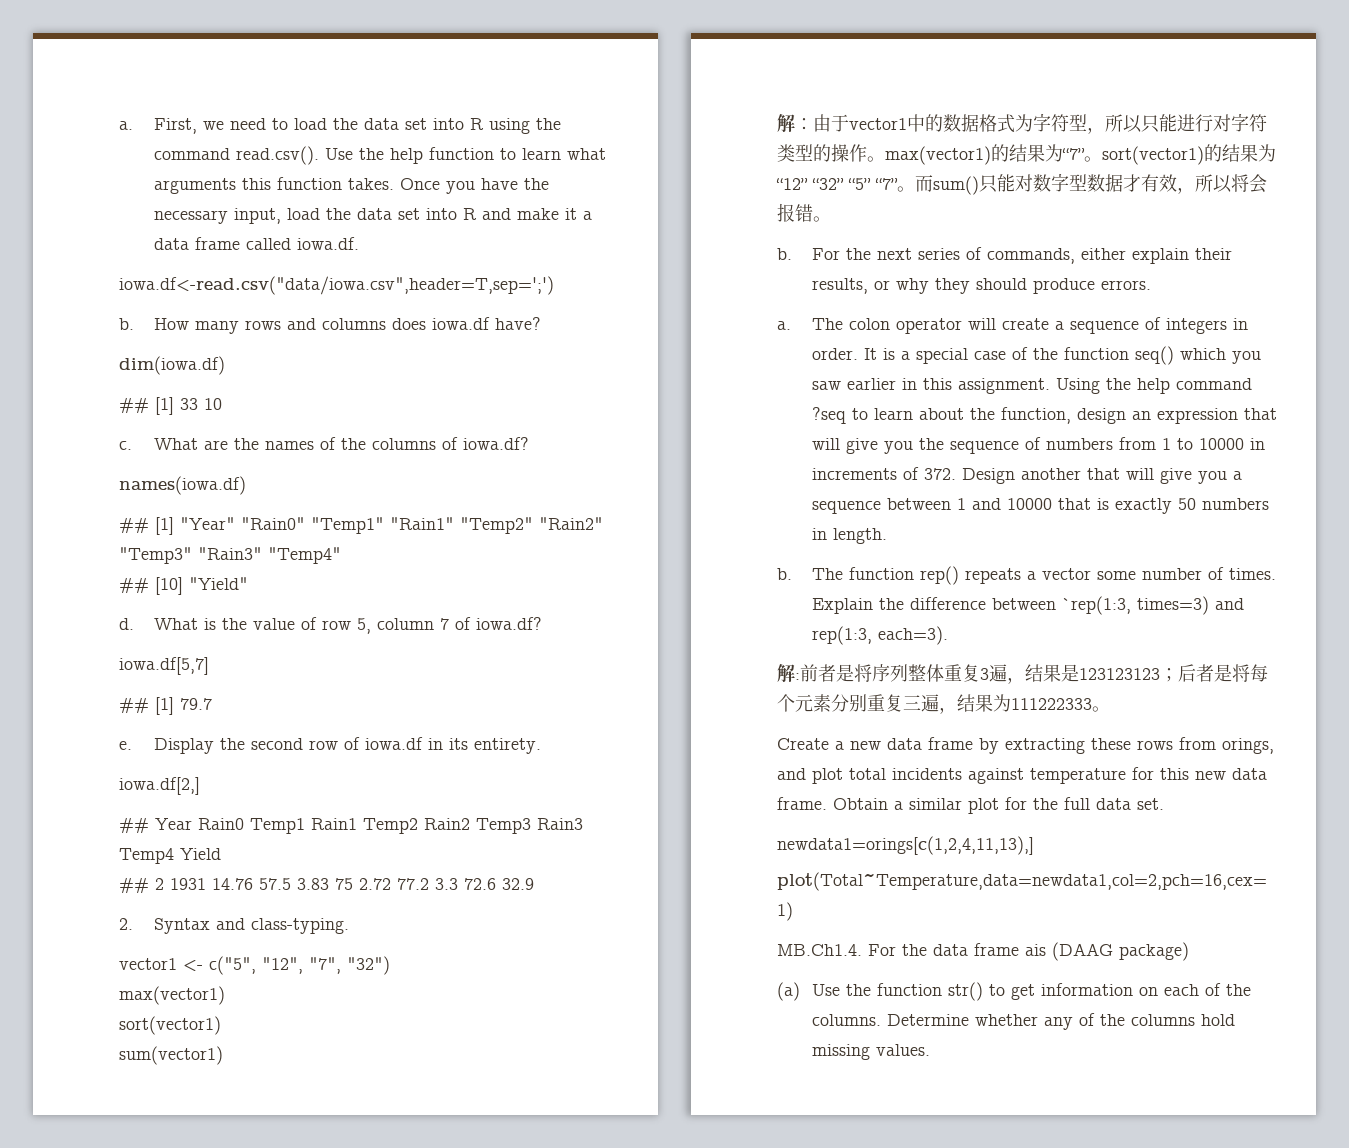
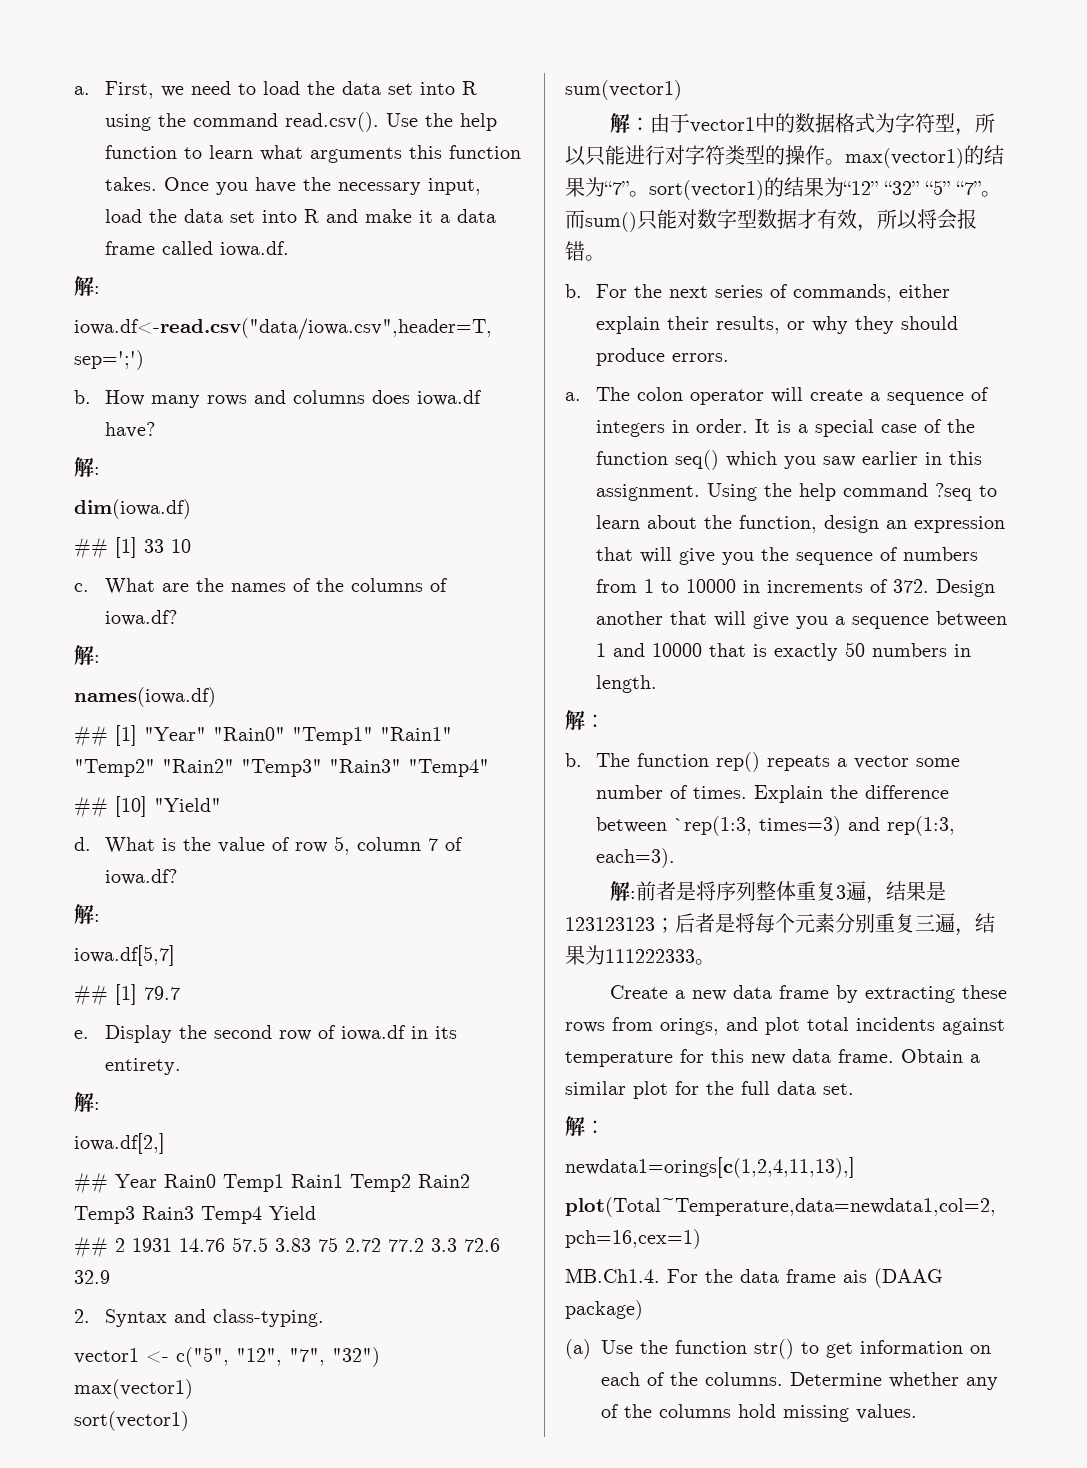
  Once you have the necessary input, load the data set into R and make it a data frame called iowa.df.
+ 解:
  How many rows and columns does iowa.df have?
+ 解:
  What are the names of the columns of iowa.df?
+ 解:
  What is the value of row 5, column 7 of iowa.df?
+ 解:
  Display the second row of iowa.df in its entirety.
+ 解:
  Using the help command ?seq to learn about the function, design an expression that will give you the sequence of numbers from 1 to 10000 in increments of 372. Design another that will give you a sequence between 1 and 10000 that is exactly 50 numbers in length.
+ 解：
  Obtain a similar plot for the full data set.
+ 解：

